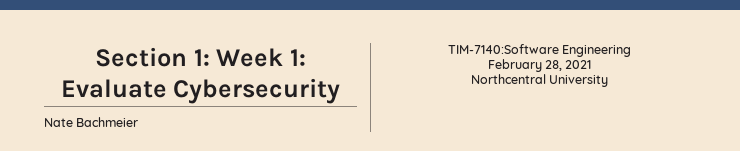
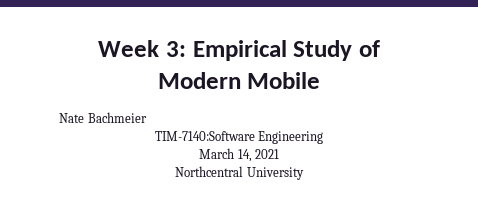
- Section 1: Week 1: Evaluate Cybersecurity
+ Week 3: Empirical Study of Modern Mobile
- February 28, 2021
+ March 14, 2021

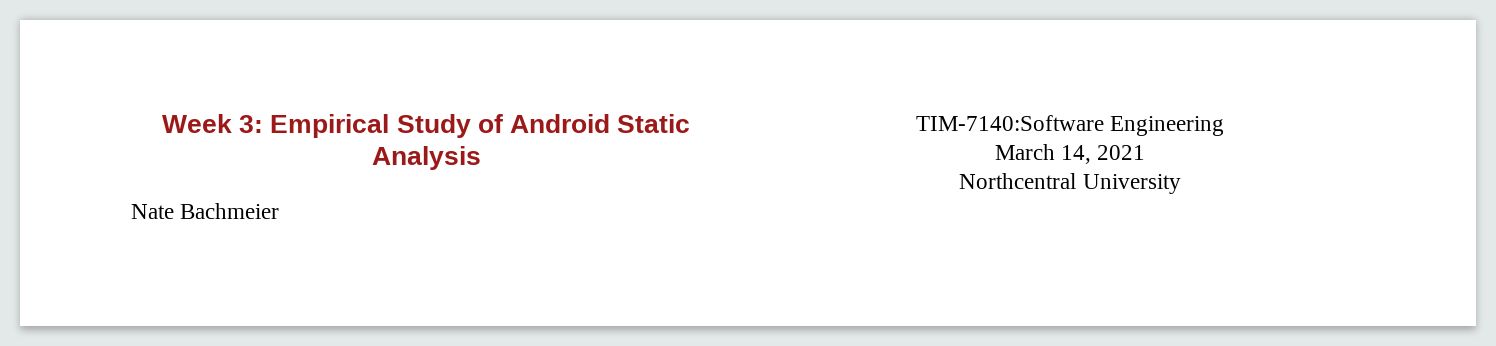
- Week 3: Empirical Study of Modern Mobile
+ Week 3: Empirical Study of Android Static Analysis

